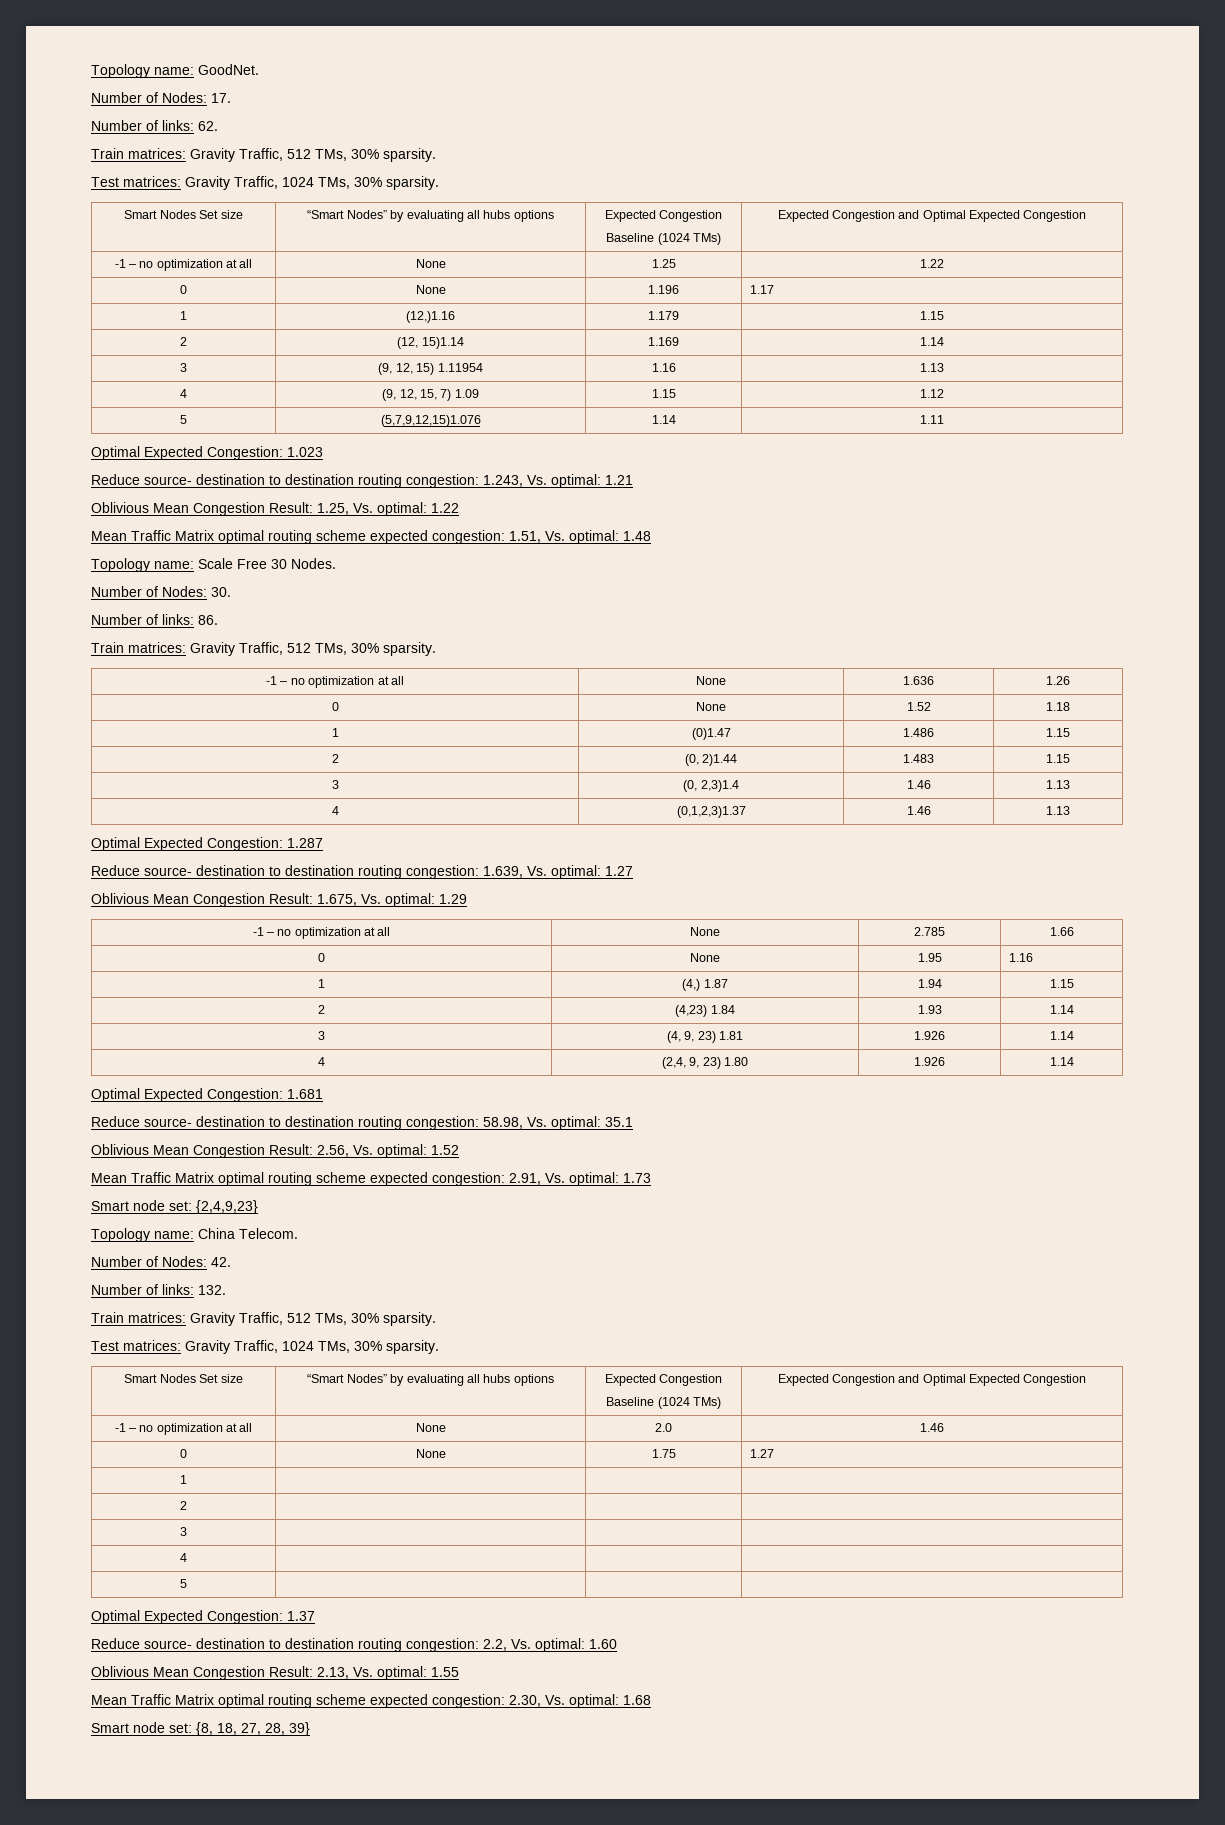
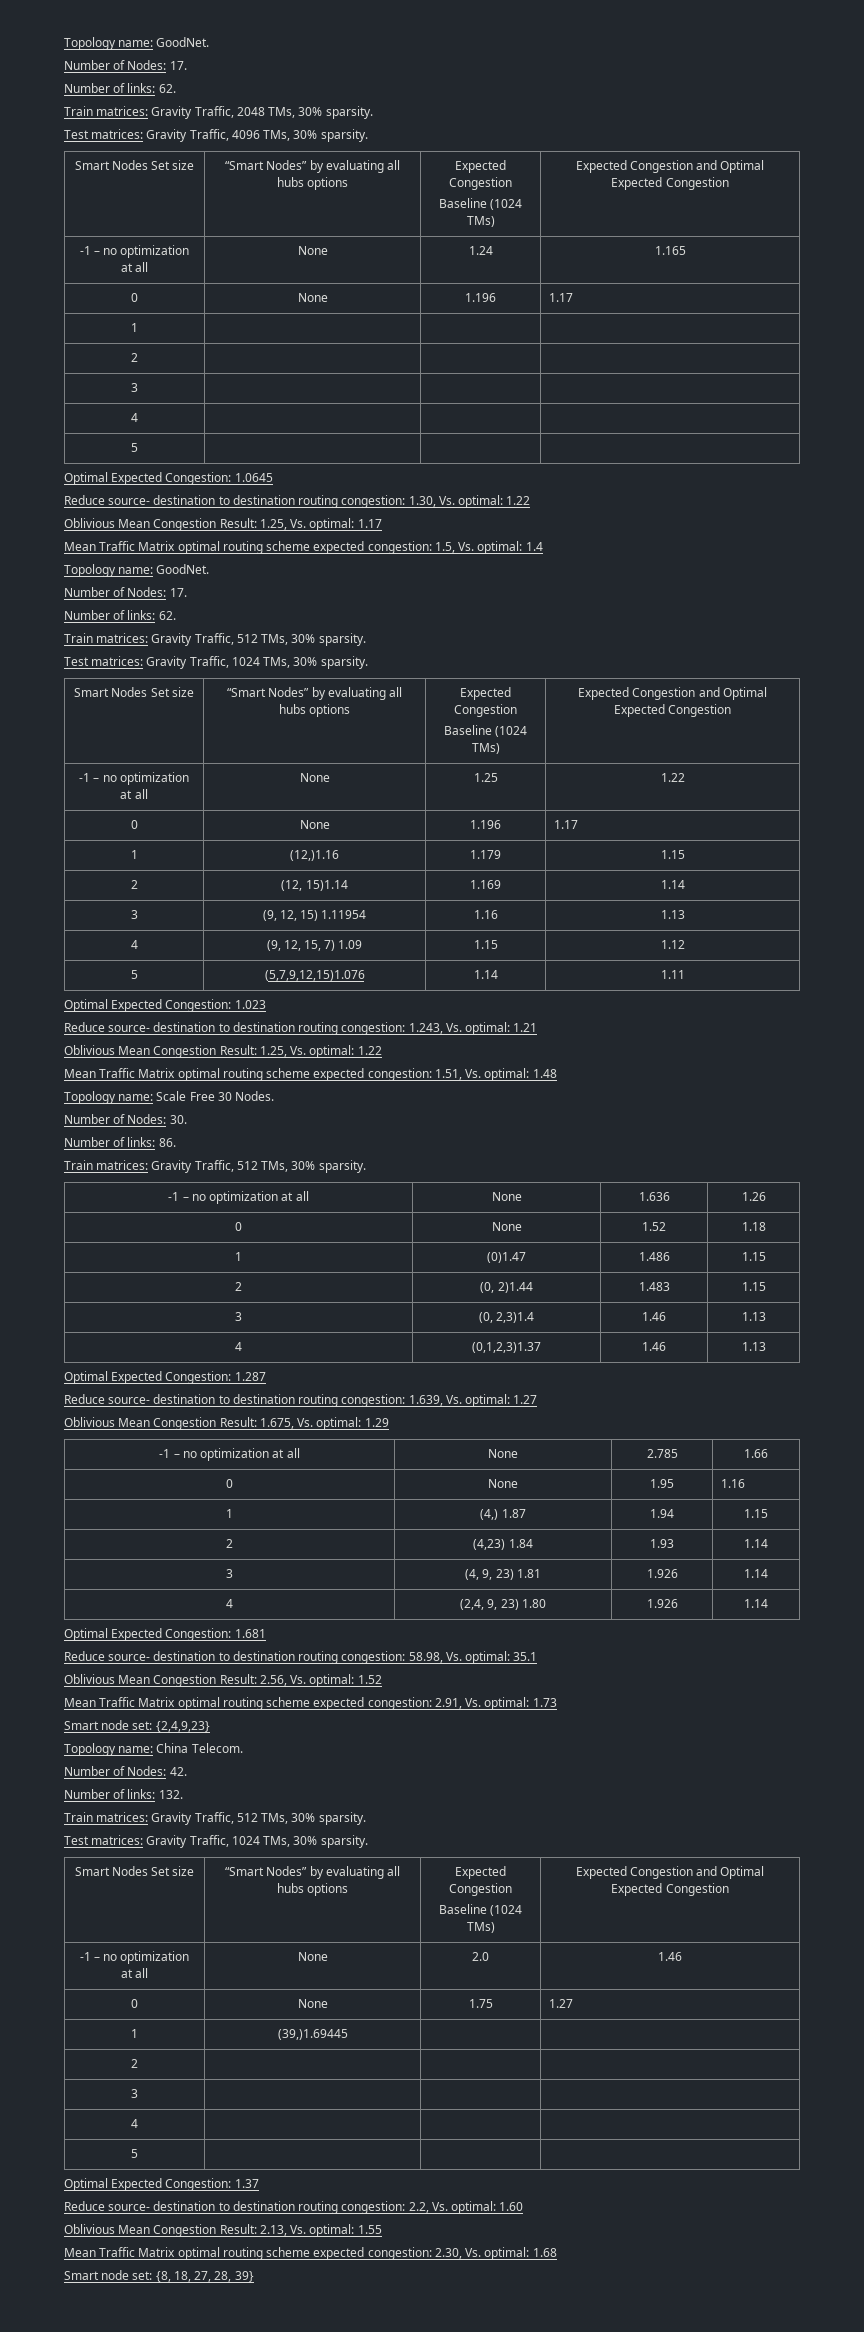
+ Train matrices: Gravity Traffic, 2048 TMs, 30% sparsity.
+ Test matrices: Gravity Traffic, 4096 TMs, 30% sparsity.
+ Smart Nodes Set size | “Smart Nodes” by evaluating all hubs options | Expected Congestion
+ Baseline (1024 TMs) | Expected Congestion and Optimal Expected Congestion
+ -1 – no optimization at all | None | 1.24 | 1.165
+ 0 | None | 1.196 | 1.17
+ 1 | | |
+ 2 | | |
+ 3 | | |
+ 4 | | |
+ 5 | | |
+ Optimal Expected Congestion: 1.0645
+ Reduce source- destination to destination routing congestion: 1.30, Vs. optimal: 1.22
+ Oblivious Mean Congestion Result: 1.25, Vs. optimal: 1.17
+ Mean Traffic Matrix optimal routing scheme expected congestion: 1.5, Vs. optimal: 1.4
+ Topology name: GoodNet.
+ Number of Nodes: 17.
+ Number of links: 62.
- 1 | | |
+ 1 | (39,)1.69445 | |

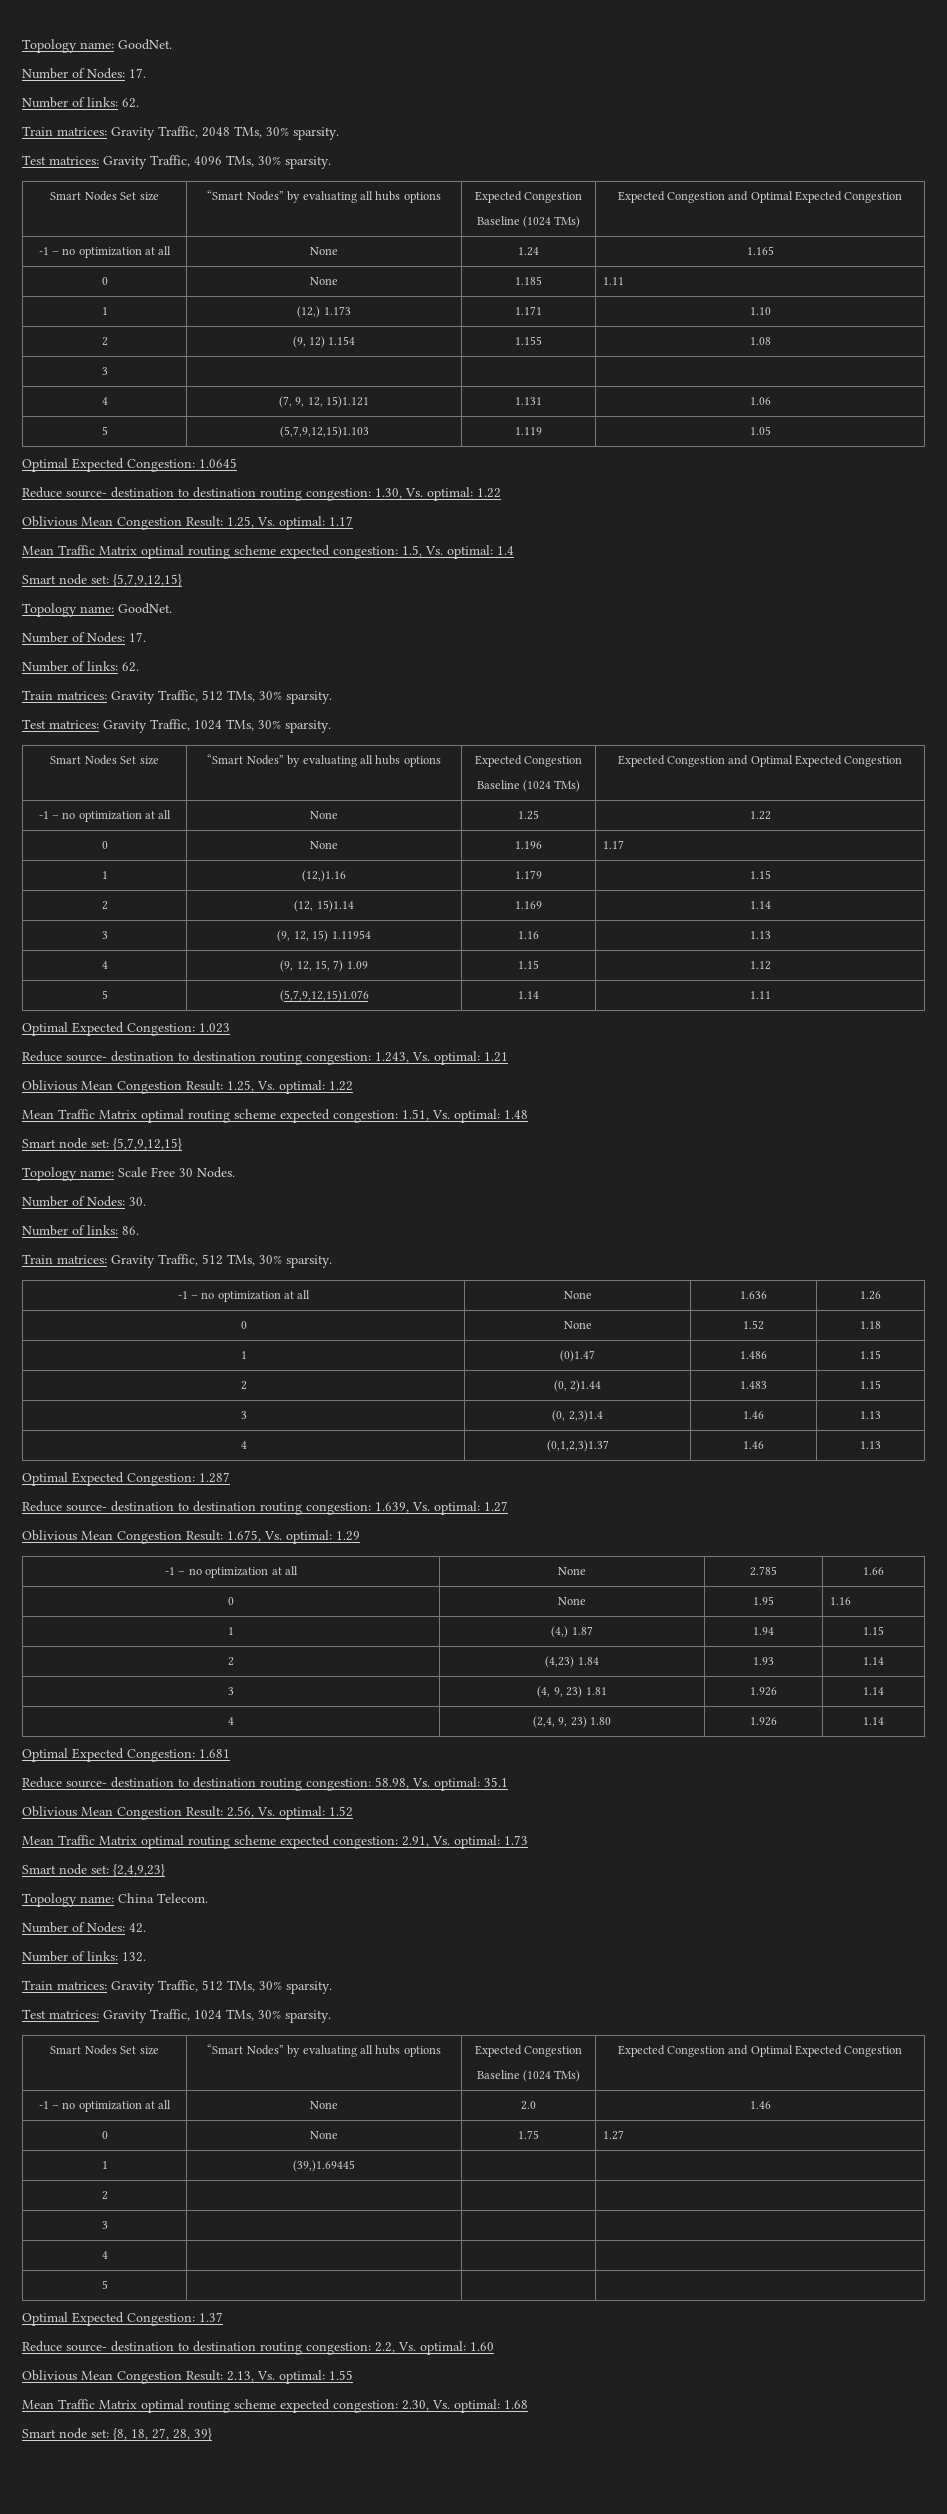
  -1 – no optimization at all | None | 1.24 | 1.165
- 0 | None | 1.196 | 1.17
- 1 | | |
- 2 | | |
+ 0 | None | 1.185 | 1.11
+ 1 | (12,) 1.173 | 1.171 | 1.10
+ 2 | (9, 12) 1.154 | 1.155 | 1.08
  3 | | |
- 4 | | |
- 5 | | |
+ 4 | (7, 9, 12, 15)1.121 | 1.131 | 1.06
+ 5 | (5,7,9,12,15)1.103 | 1.119 | 1.05
  Mean Traffic Matrix optimal routing scheme expected congestion: 1.5, Vs. optimal: 1.4
+ Smart node set: {5,7,9,12,15}
  Mean Traffic Matrix optimal routing scheme expected congestion: 1.51, Vs. optimal: 1.48
+ Smart node set: {5,7,9,12,15}

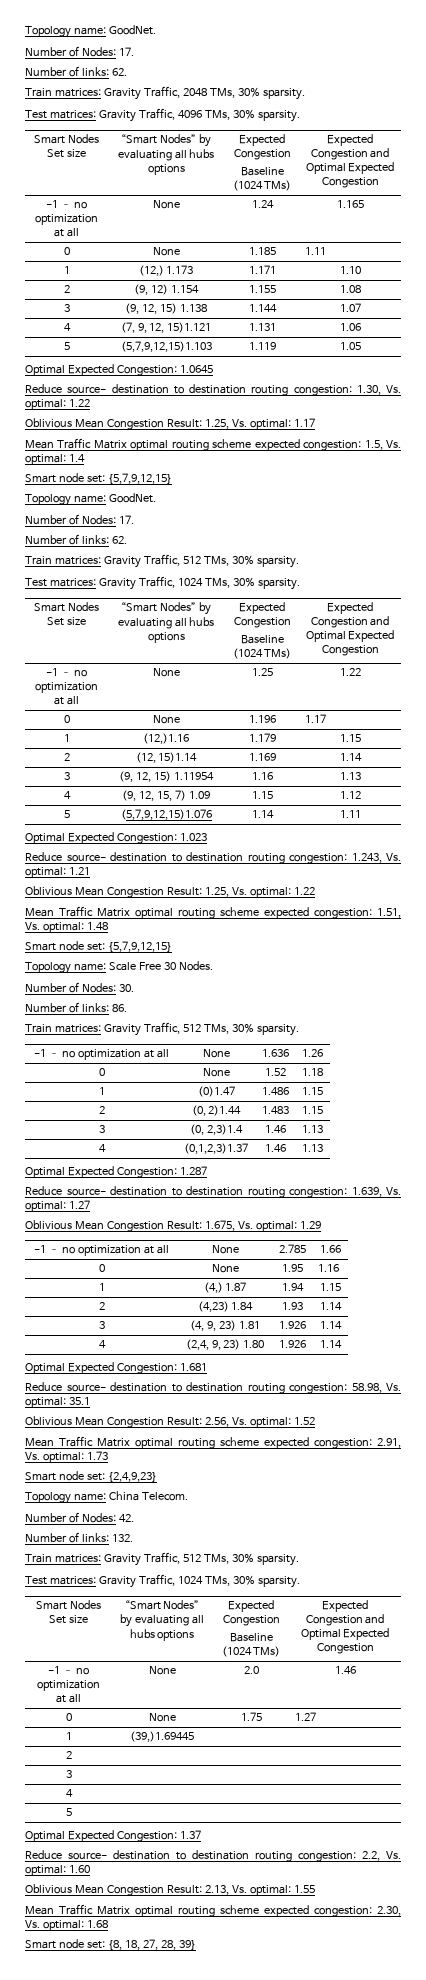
  2 | (9, 12) 1.154 | 1.155 | 1.08
- 3 | | |
+ 3 | (9, 12, 15) 1.138 | 1.144 | 1.07

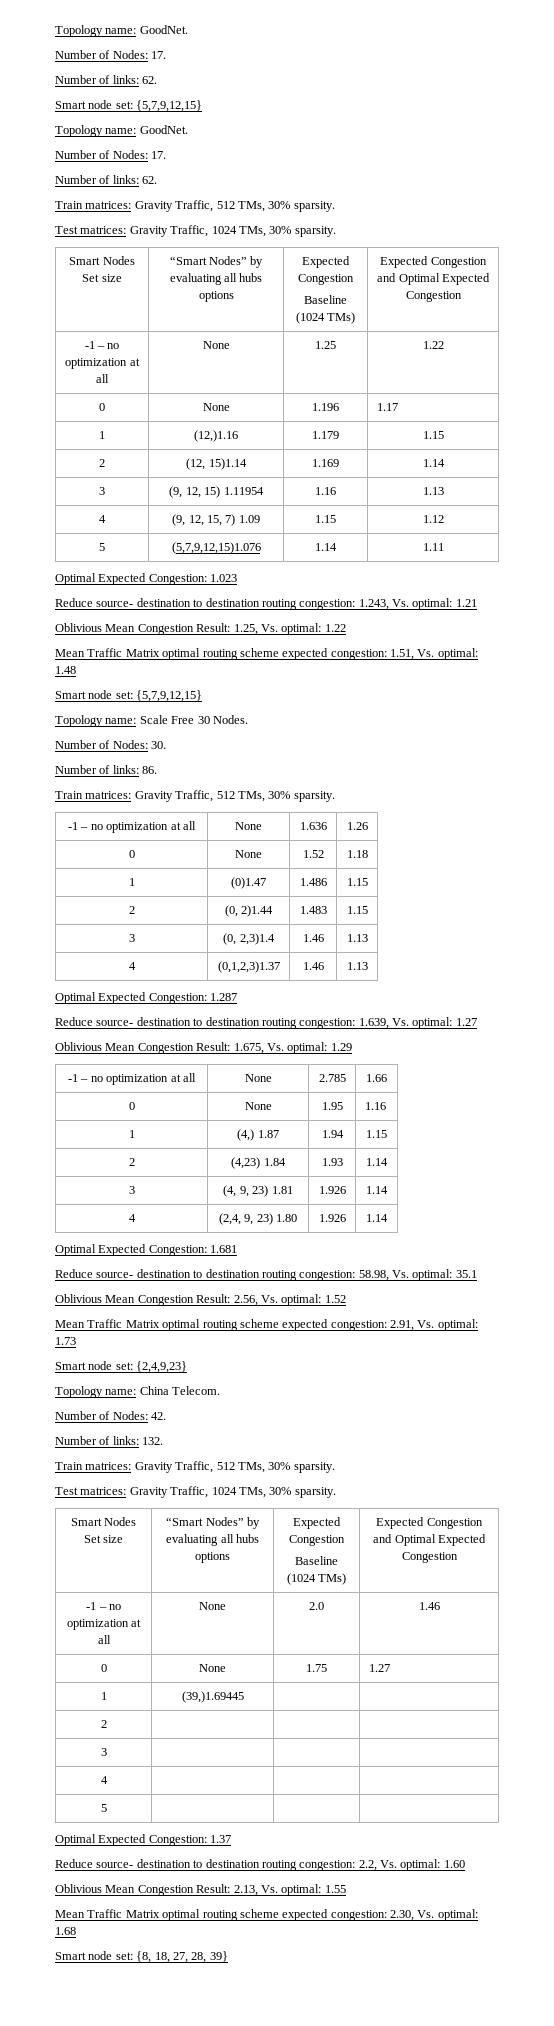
- Train matrices: Gravity Traffic, 2048 TMs, 30% sparsity.
- Test matrices: Gravity Traffic, 4096 TMs, 30% sparsity.
- Smart Nodes Set size | “Smart Nodes” by evaluating all hubs options | Expected Congestion
- Baseline (1024 TMs) | Expected Congestion and Optimal Expected Congestion
- -1 – no optimization at all | None | 1.24 | 1.165
- 0 | None | 1.185 | 1.11
- 1 | (12,) 1.173 | 1.171 | 1.10
- 2 | (9, 12) 1.154 | 1.155 | 1.08
- 3 | (9, 12, 15) 1.138 | 1.144 | 1.07
- 4 | (7, 9, 12, 15)1.121 | 1.131 | 1.06
- 5 | (5,7,9,12,15)1.103 | 1.119 | 1.05
- Optimal Expected Congestion: 1.0645
- Reduce source- destination to destination routing congestion: 1.30, Vs. optimal: 1.22
- Oblivious Mean Congestion Result: 1.25, Vs. optimal: 1.17
- Mean Traffic Matrix optimal routing scheme expected congestion: 1.5, Vs. optimal: 1.4

